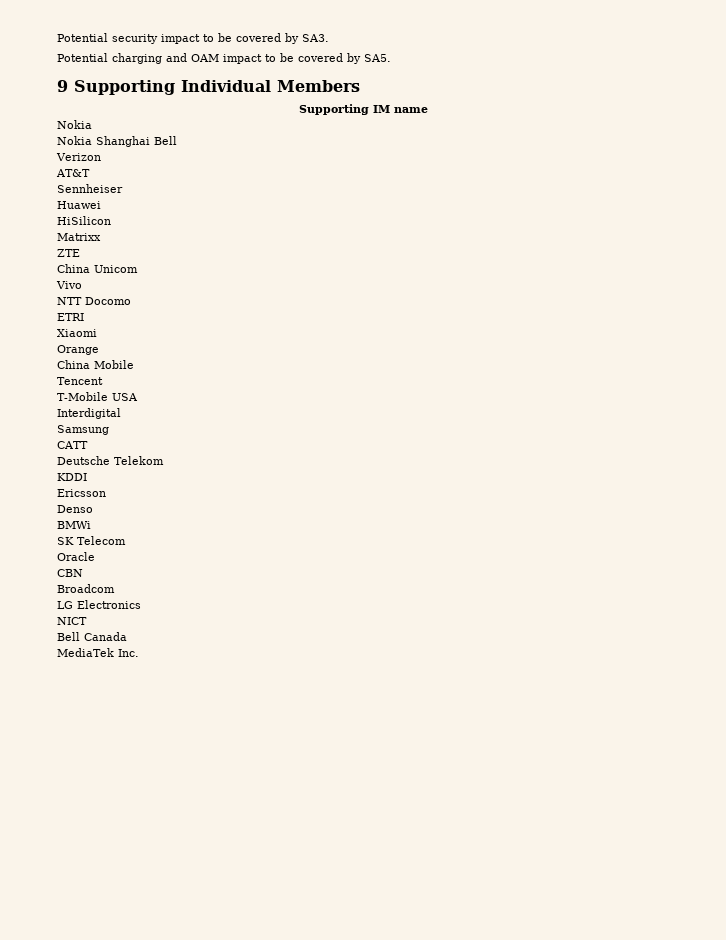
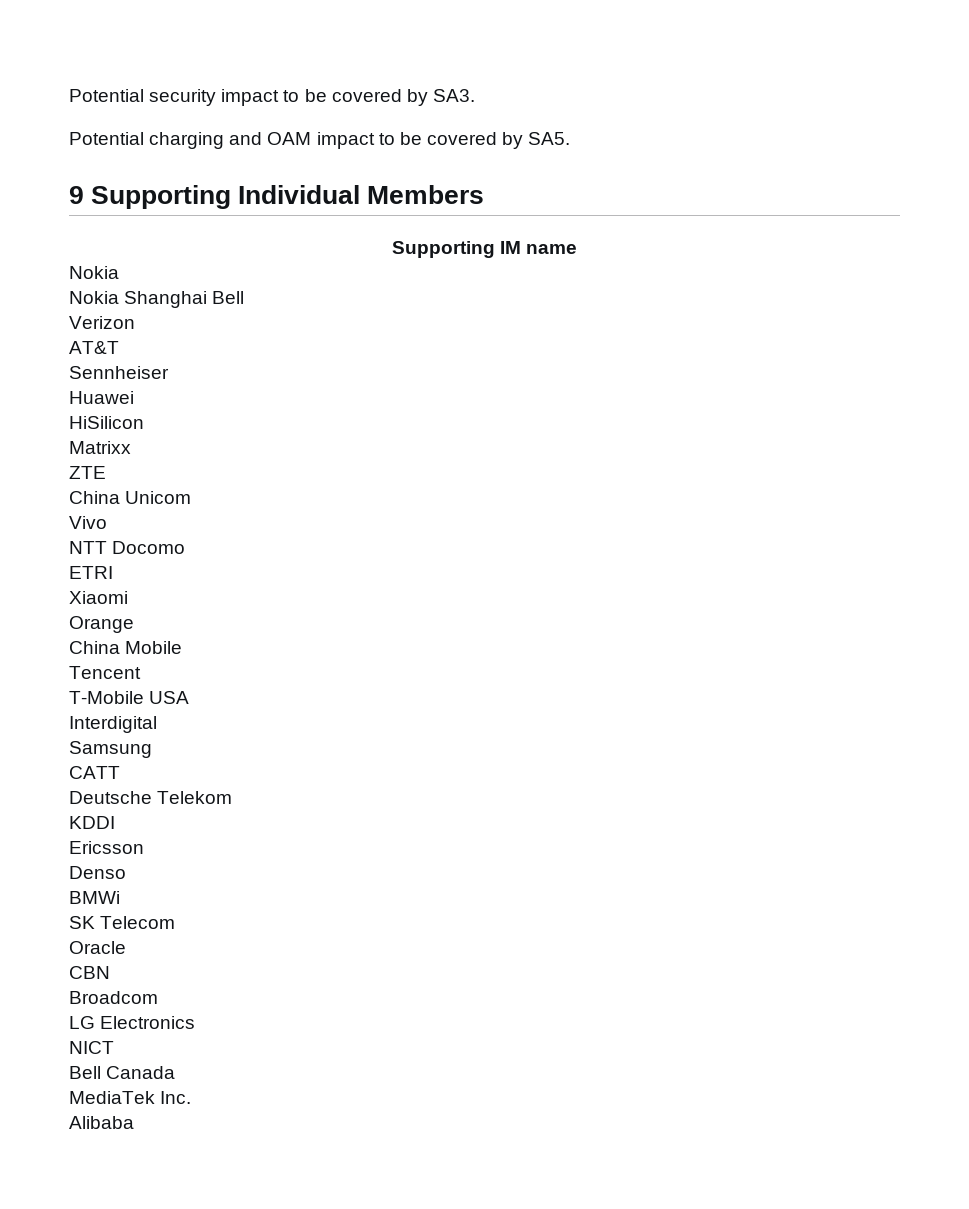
+ Alibaba

